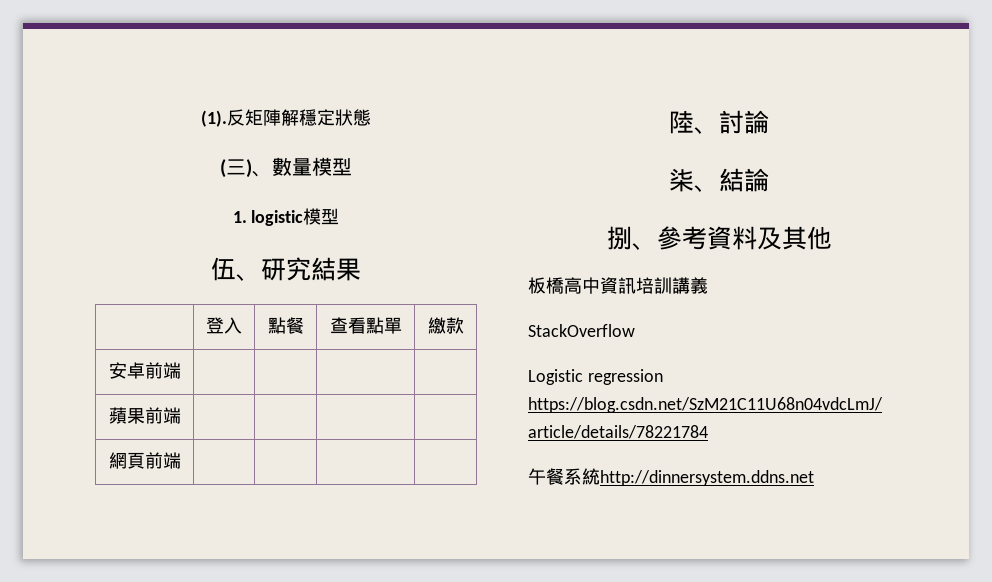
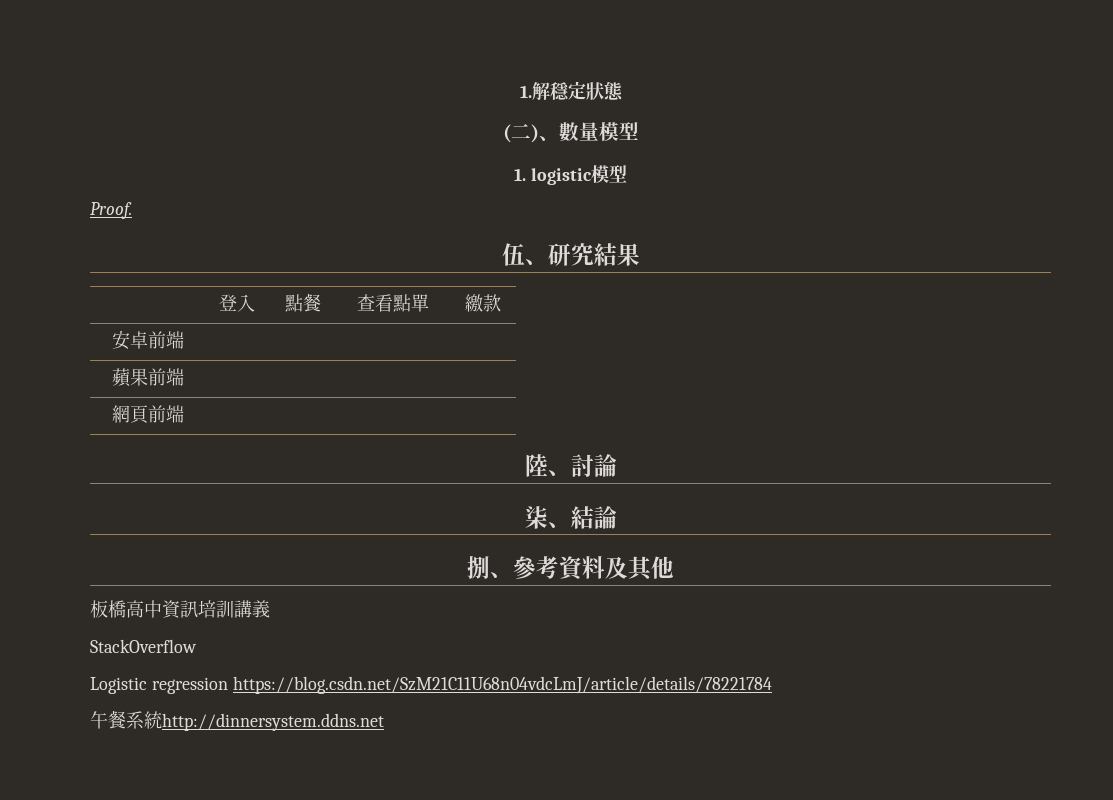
- (1).反矩陣解穩定狀態
+ 1.解穩定狀態
- (三)、數量模型
+ (二)、數量模型
+ Proof.

